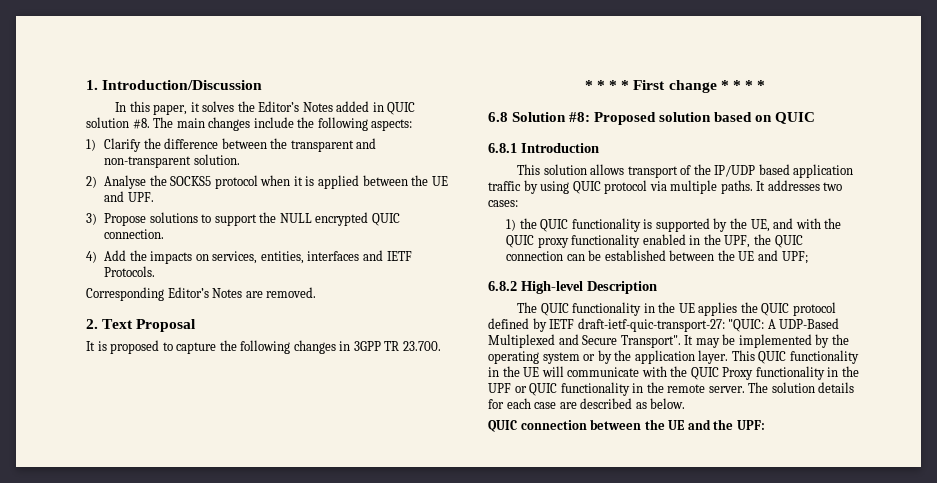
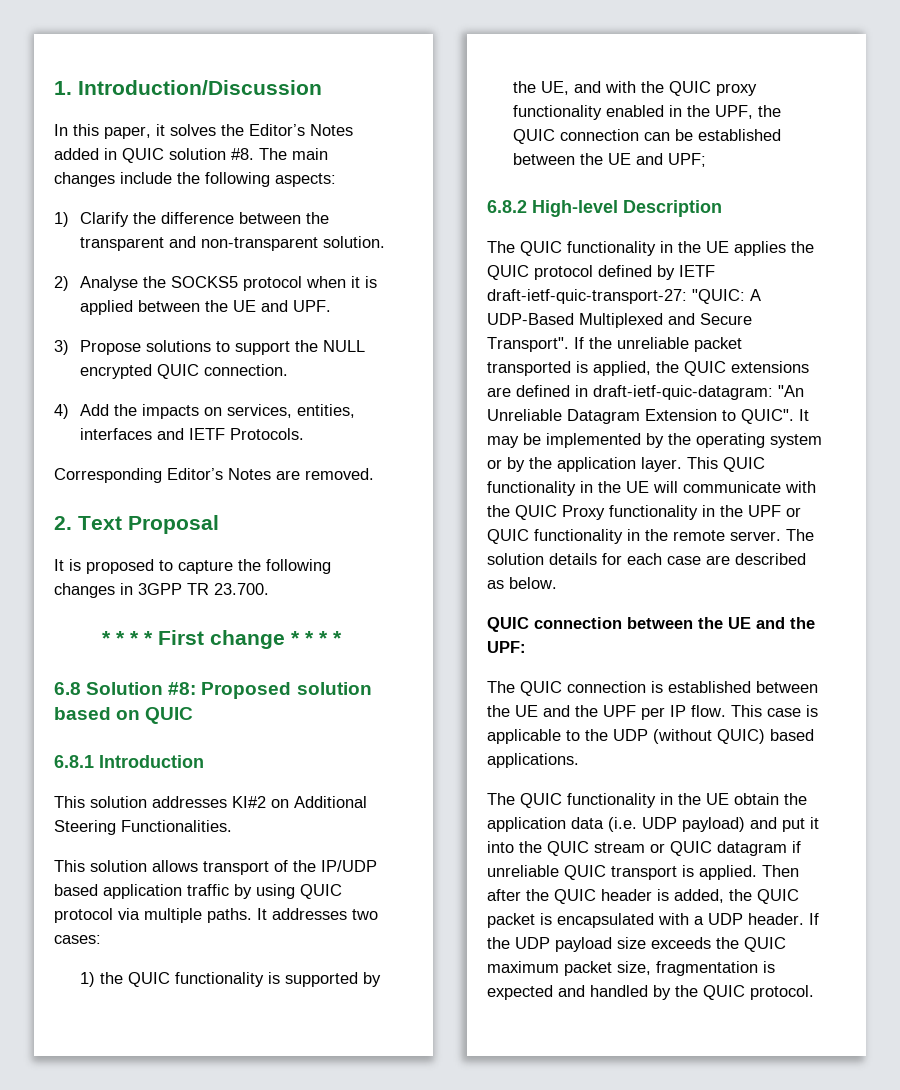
+ This solution addresses KI#2 on Additional Steering Functionalities.
+ If the unreliable packet transported is applied, the QUIC extensions are defined in draft-ietf-quic-datagram: "An Unreliable Datagram Extension to QUIC".
+ The QUIC connection is established between the UE and the UPF per IP flow. This case is applicable to the UDP (without QUIC) based applications.
+ The QUIC functionality in the UE obtain the application data (i.e. UDP payload) and put it into the QUIC stream or QUIC datagram if unreliable QUIC transport is applied. Then after the QUIC header is added, the QUIC packet is encapsulated with a UDP header. If the UDP payload size exceeds the QUIC maximum packet size, fragmentation is expected and handled by the QUIC protocol.

